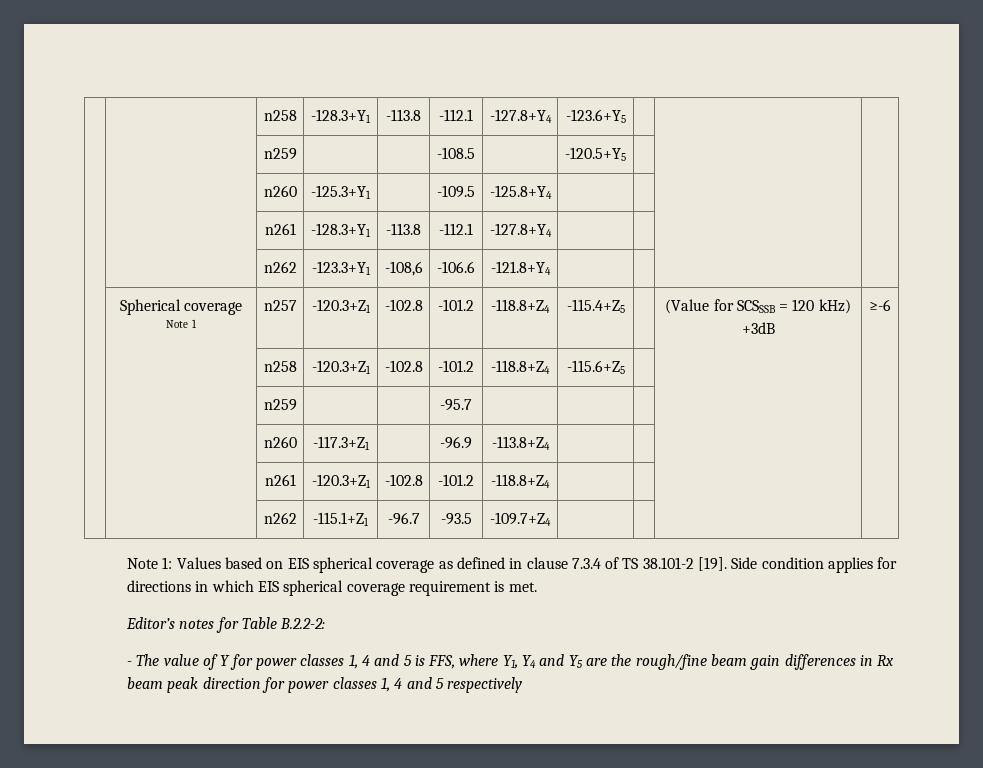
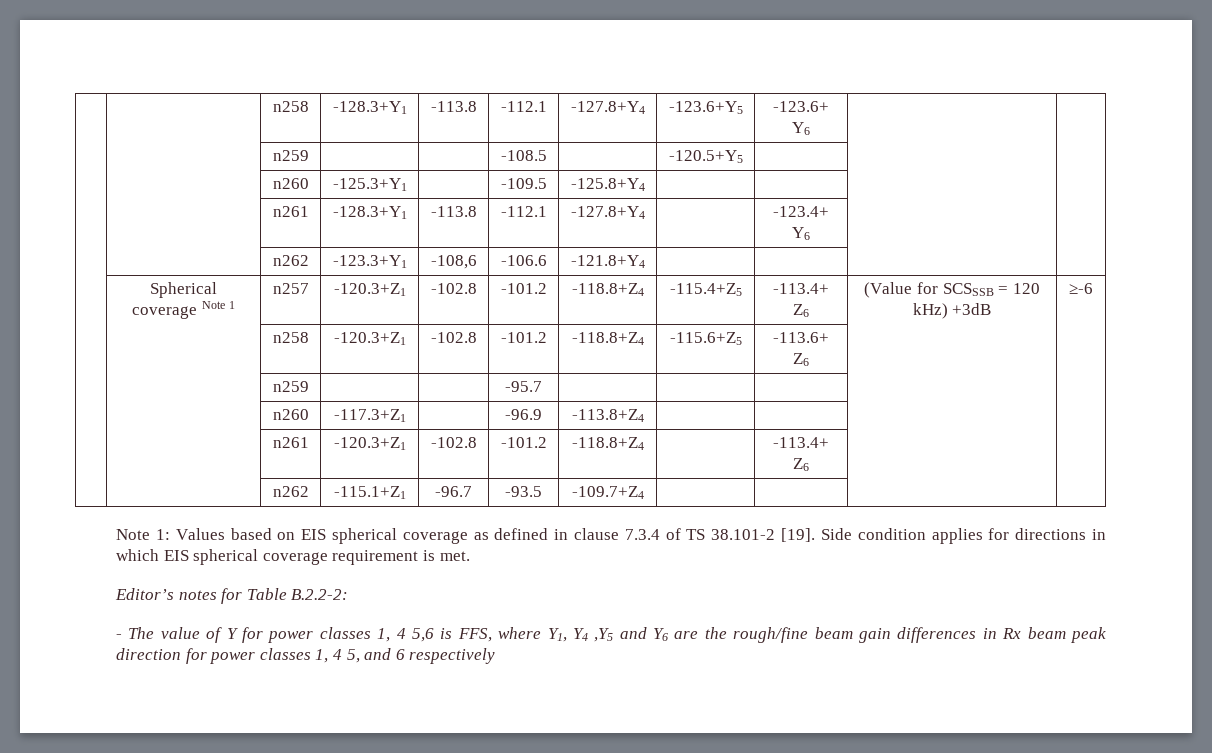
- | | n258 | -128.3+Y1 | -113.8 | -112.1 | -127.8+Y4 | -123.6+Y5 | | |
+ | | n258 | -128.3+Y1 | -113.8 | -112.1 | -127.8+Y4 | -123.6+Y5 | -123.6+ Y6 | |
- | | n261 | -128.3+Y1 | -113.8 | -112.1 | -127.8+Y4 | | | |
+ | | n261 | -128.3+Y1 | -113.8 | -112.1 | -127.8+Y4 | | -123.4+ Y6 | |
- | Spherical coverage Note 1 | n257 | -120.3+Z1 | -102.8 | -101.2 | -118.8+Z4 | -115.4+Z5 | | (Value for SCSSSB = 120 kHz) +3dB | ≥-6
+ | Spherical coverage Note 1 | n257 | -120.3+Z1 | -102.8 | -101.2 | -118.8+Z4 | -115.4+Z5 | -113.4+ Z6 | (Value for SCSSSB = 120 kHz) +3dB | ≥-6
- | | n258 | -120.3+Z1 | -102.8 | -101.2 | -118.8+Z4 | -115.6+Z5 | | |
+ | | n258 | -120.3+Z1 | -102.8 | -101.2 | -118.8+Z4 | -115.6+Z5 | -113.6+ Z6 | |
- | | n261 | -120.3+Z1 | -102.8 | -101.2 | -118.8+Z4 | | | |
+ | | n261 | -120.3+Z1 | -102.8 | -101.2 | -118.8+Z4 | | -113.4+ Z6 | |
- - The value of Y for power classes 1, 4 and 5 is FFS, where Y1, Y4 and Y5 are the rough/fine beam gain differences in Rx beam peak direction for power classes 1, 4 and 5 respectively
+ - The value of Y for power classes 1, 4 5,6 is FFS, where Y1, Y4 ,Y5 and Y6 are the rough/fine beam gain differences in Rx beam peak direction for power classes 1, 4 5, and 6 respectively

